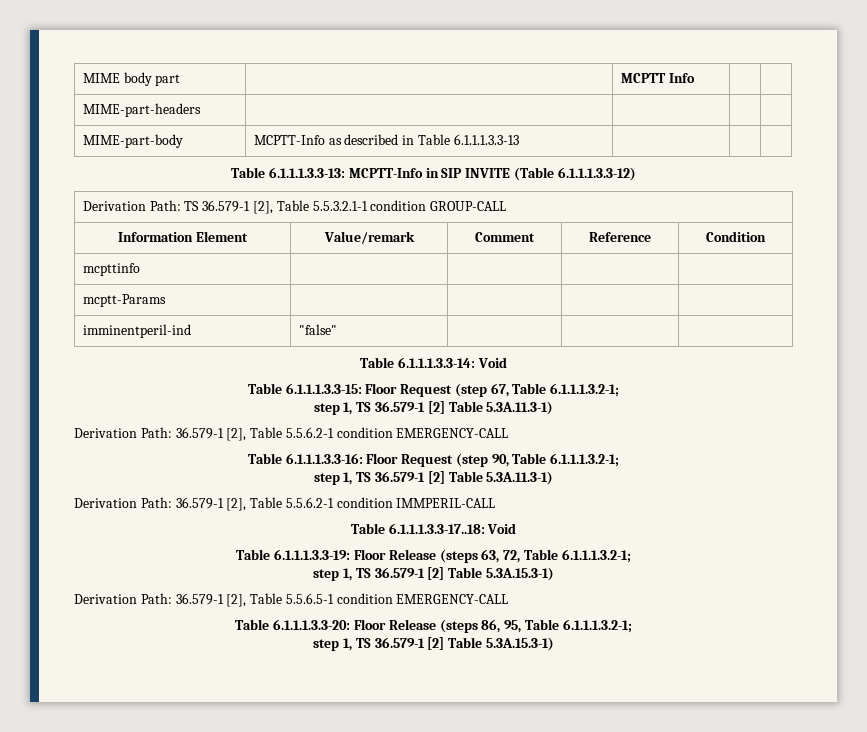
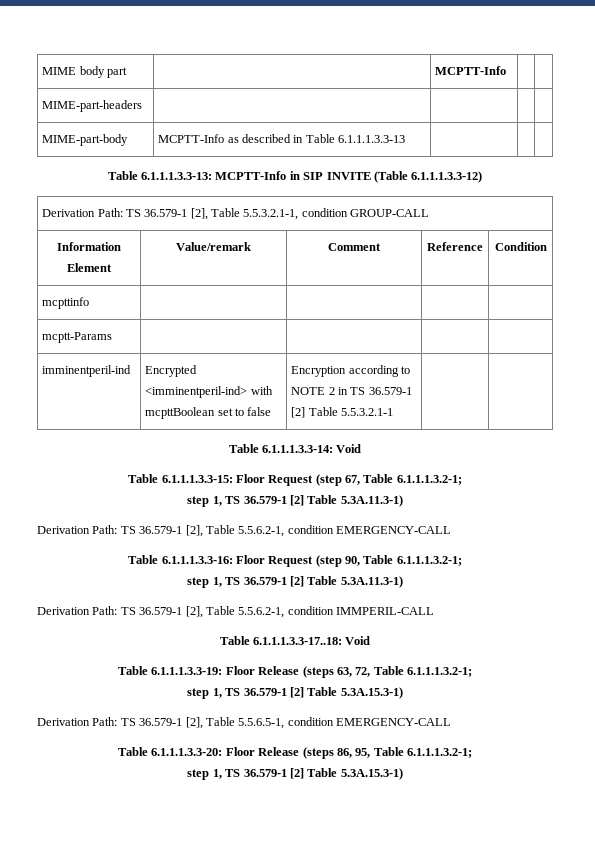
- MIME body part | | MCPTT Info | |
+ MIME body part | | MCPTT-Info | |
- Derivation Path: TS 36.579-1 [2], Table 5.5.3.2.1-1 condition GROUP-CALL
+ Derivation Path: TS 36.579-1 [2], Table 5.5.3.2.1-1, condition GROUP-CALL
- imminentperil-ind | "false" | | |
+ imminentperil-ind | Encrypted <imminentperil-ind> with mcpttBoolean set to false | Encryption according to NOTE 2 in TS 36.579-1 [2] Table 5.5.3.2.1-1 | |
- Derivation Path: 36.579-1 [2], Table 5.5.6.2-1 condition EMERGENCY-CALL
+ Derivation Path: TS 36.579-1 [2], Table 5.5.6.2-1, condition EMERGENCY-CALL
- Derivation Path: 36.579-1 [2], Table 5.5.6.2-1 condition IMMPERIL-CALL
+ Derivation Path: TS 36.579-1 [2], Table 5.5.6.2-1, condition IMMPERIL-CALL
- Derivation Path: 36.579-1 [2], Table 5.5.6.5-1 condition EMERGENCY-CALL
+ Derivation Path: TS 36.579-1 [2], Table 5.5.6.5-1, condition EMERGENCY-CALL

